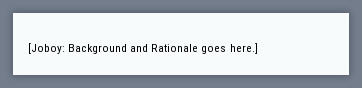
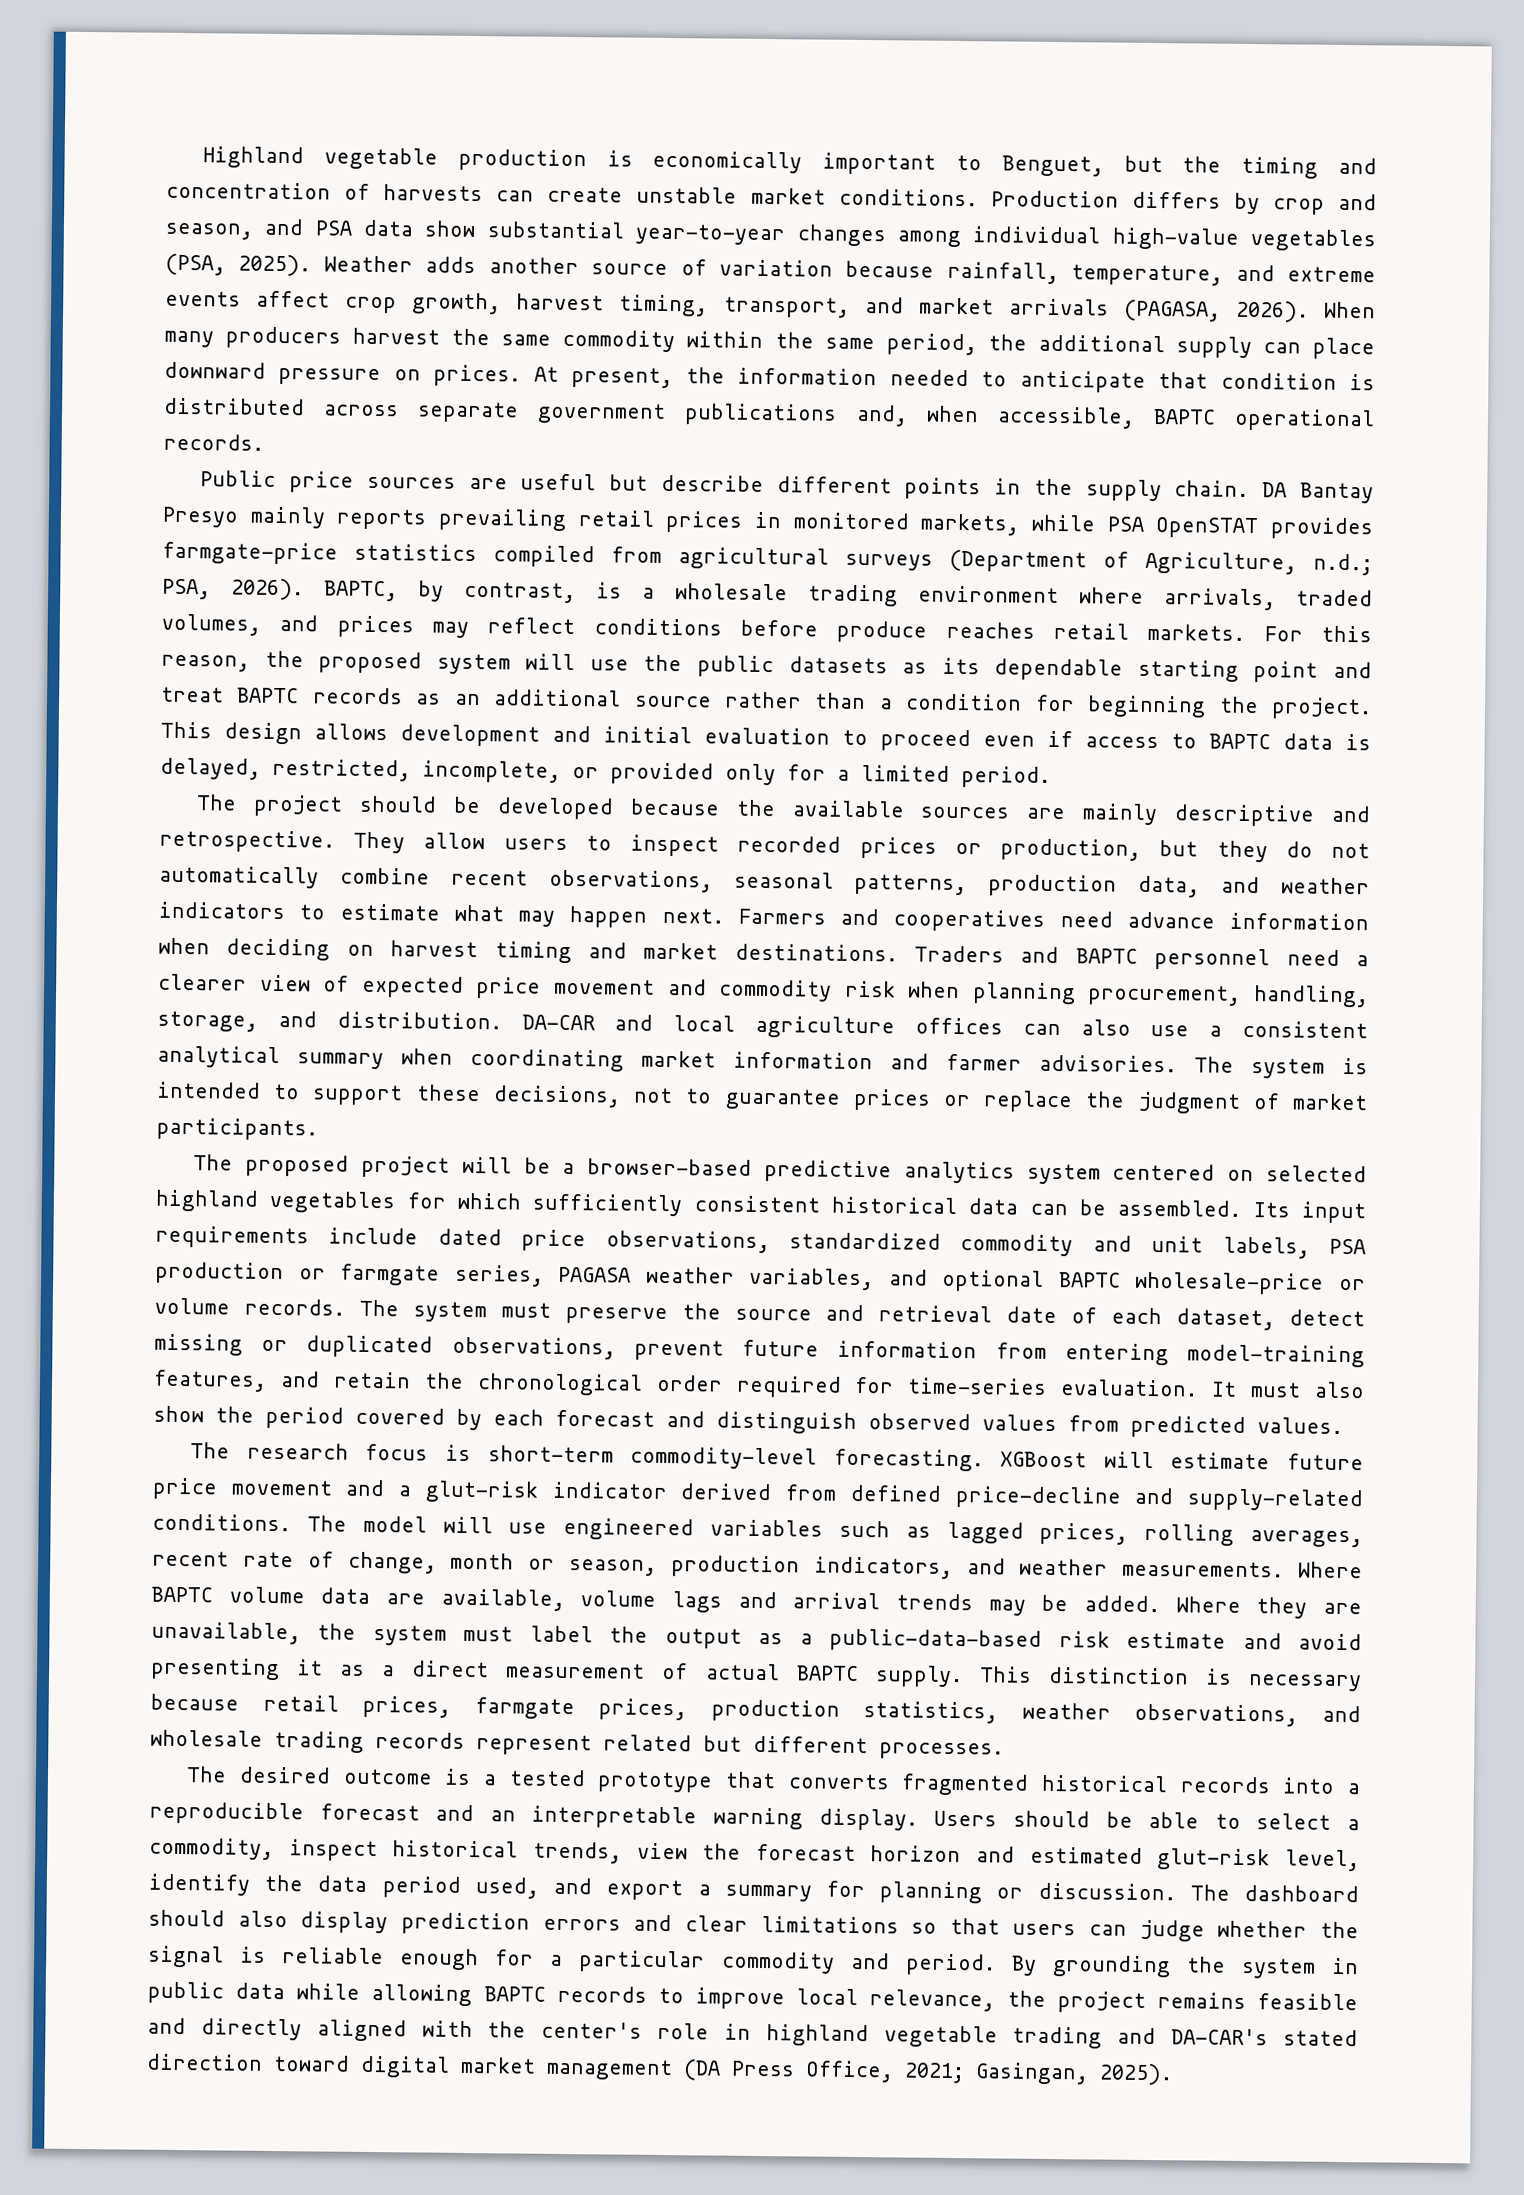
- [Joboy: Background and Rationale goes here.]
+ Highland vegetable production is economically important to Benguet, but the timing and concentration of harvests can create unstable market conditions. Production differs by crop and season, and PSA data show substantial year-to-year changes among individual high-value vegetables (PSA, 2025). Weather adds another source of variation because rainfall, temperature, and extreme events affect crop growth, harvest timing, transport, and market arrivals (PAGASA, 2026). When many producers harvest the same commodity within the same period, the additional supply can place downward pressure on prices. At present, the information needed to anticipate that condition is distributed across separate government publications and, when accessible, BAPTC operational records.
+ Public price sources are useful but describe different points in the supply chain. DA Bantay Presyo mainly reports prevailing retail prices in monitored markets, while PSA OpenSTAT provides farmgate-price statistics compiled from agricultural surveys (Department of Agriculture, n.d.; PSA, 2026). BAPTC, by contrast, is a wholesale trading environment where arrivals, traded volumes, and prices may reflect conditions before produce reaches retail markets. For this reason, the proposed system will use the public datasets as its dependable starting point and treat BAPTC records as an additional source rather than a condition for beginning the project. This design allows development and initial evaluation to proceed even if access to BAPTC data is delayed, restricted, incomplete, or provided only for a limited period.
+ The project should be developed because the available sources are mainly descriptive and retrospective. They allow users to inspect recorded prices or production, but they do not automatically combine recent observations, seasonal patterns, production data, and weather indicators to estimate what may happen next. Farmers and cooperatives need advance information when deciding on harvest timing and market destinations. Traders and BAPTC personnel need a clearer view of expected price movement and commodity risk when planning procurement, handling, storage, and distribution. DA-CAR and local agriculture offices can also use a consistent analytical summary when coordinating market information and farmer advisories. The system is intended to support these decisions, not to guarantee prices or replace the judgment of market participants.
+ The proposed project will be a browser-based predictive analytics system centered on selected highland vegetables for which sufficiently consistent historical data can be assembled. Its input requirements include dated price observations, standardized commodity and unit labels, PSA production or farmgate series, PAGASA weather variables, and optional BAPTC wholesale-price or volume records. The system must preserve the source and retrieval date of each dataset, detect missing or duplicated observations, prevent future information from entering model-training features, and retain the chronological order required for time-series evaluation. It must also show the period covered by each forecast and distinguish observed values from predicted values.
+ The research focus is short-term commodity-level forecasting. XGBoost will estimate future price movement and a glut-risk indicator derived from defined price-decline and supply-related conditions. The model will use engineered variables such as lagged prices, rolling averages, recent rate of change, month or season, production indicators, and weather measurements. Where BAPTC volume data are available, volume lags and arrival trends may be added. Where they are unavailable, the system must label the output as a public-data-based risk estimate and avoid presenting it as a direct measurement of actual BAPTC supply. This distinction is necessary because retail prices, farmgate prices, production statistics, weather observations, and wholesale trading records represent related but different processes.
+ The desired outcome is a tested prototype that converts fragmented historical records into a reproducible forecast and an interpretable warning display. Users should be able to select a commodity, inspect historical trends, view the forecast horizon and estimated glut-risk level, identify the data period used, and export a summary for planning or discussion. The dashboard should also display prediction errors and clear limitations so that users can judge whether the signal is reliable enough for a particular commodity and period. By grounding the system in public data while allowing BAPTC records to improve local relevance, the project remains feasible and directly aligned with the center's role in highland vegetable trading and DA-CAR's stated direction toward digital market management (DA Press Office, 2021; Gasingan, 2025).

